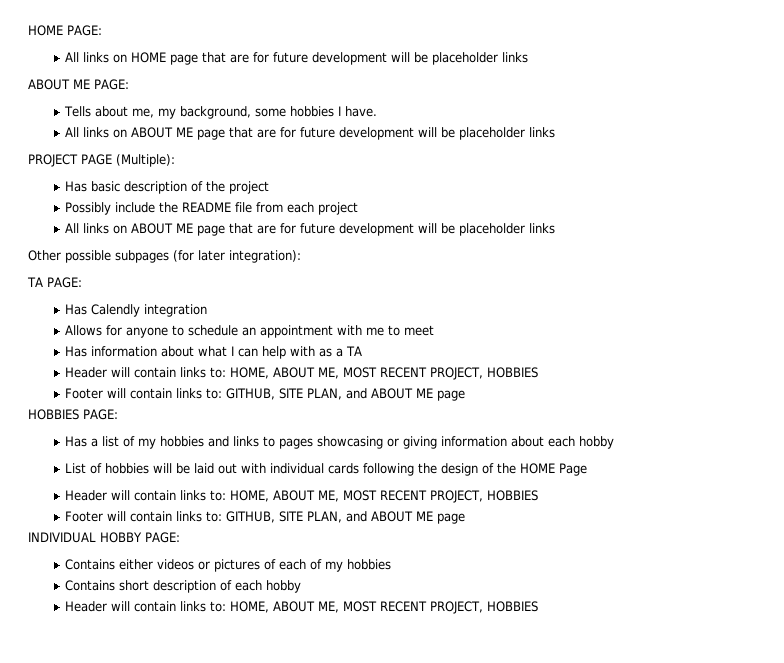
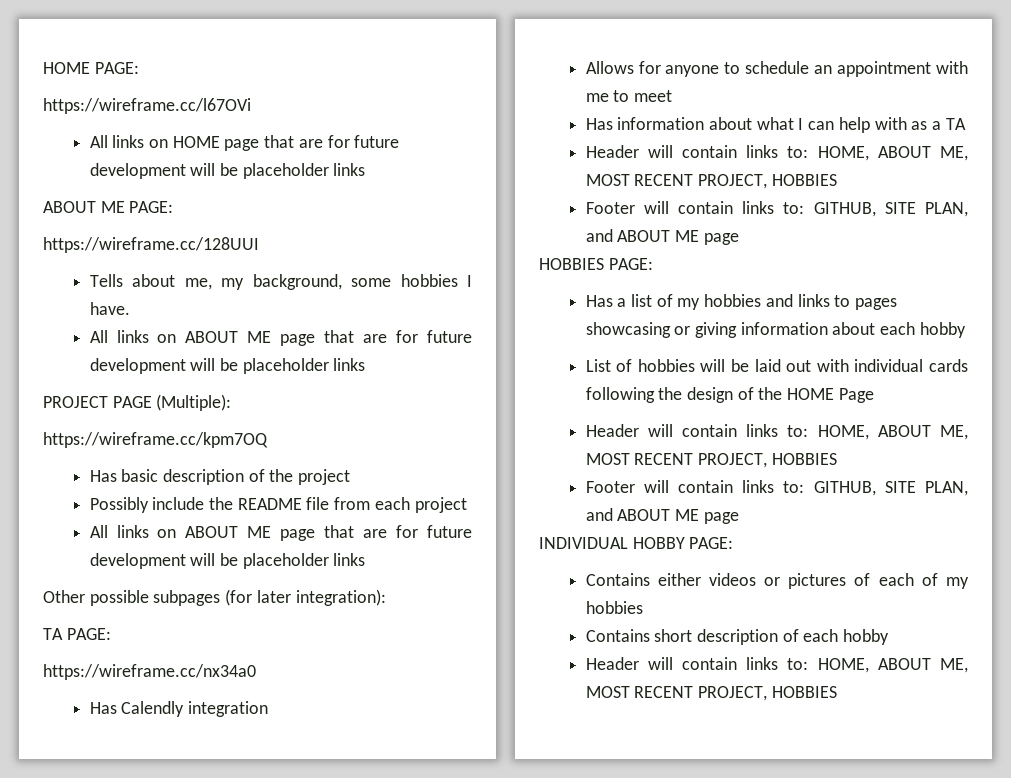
+ https://wireframe.cc/l67OVi
+ https://wireframe.cc/128UUI
+ https://wireframe.cc/kpm7OQ
+ https://wireframe.cc/nx34a0

